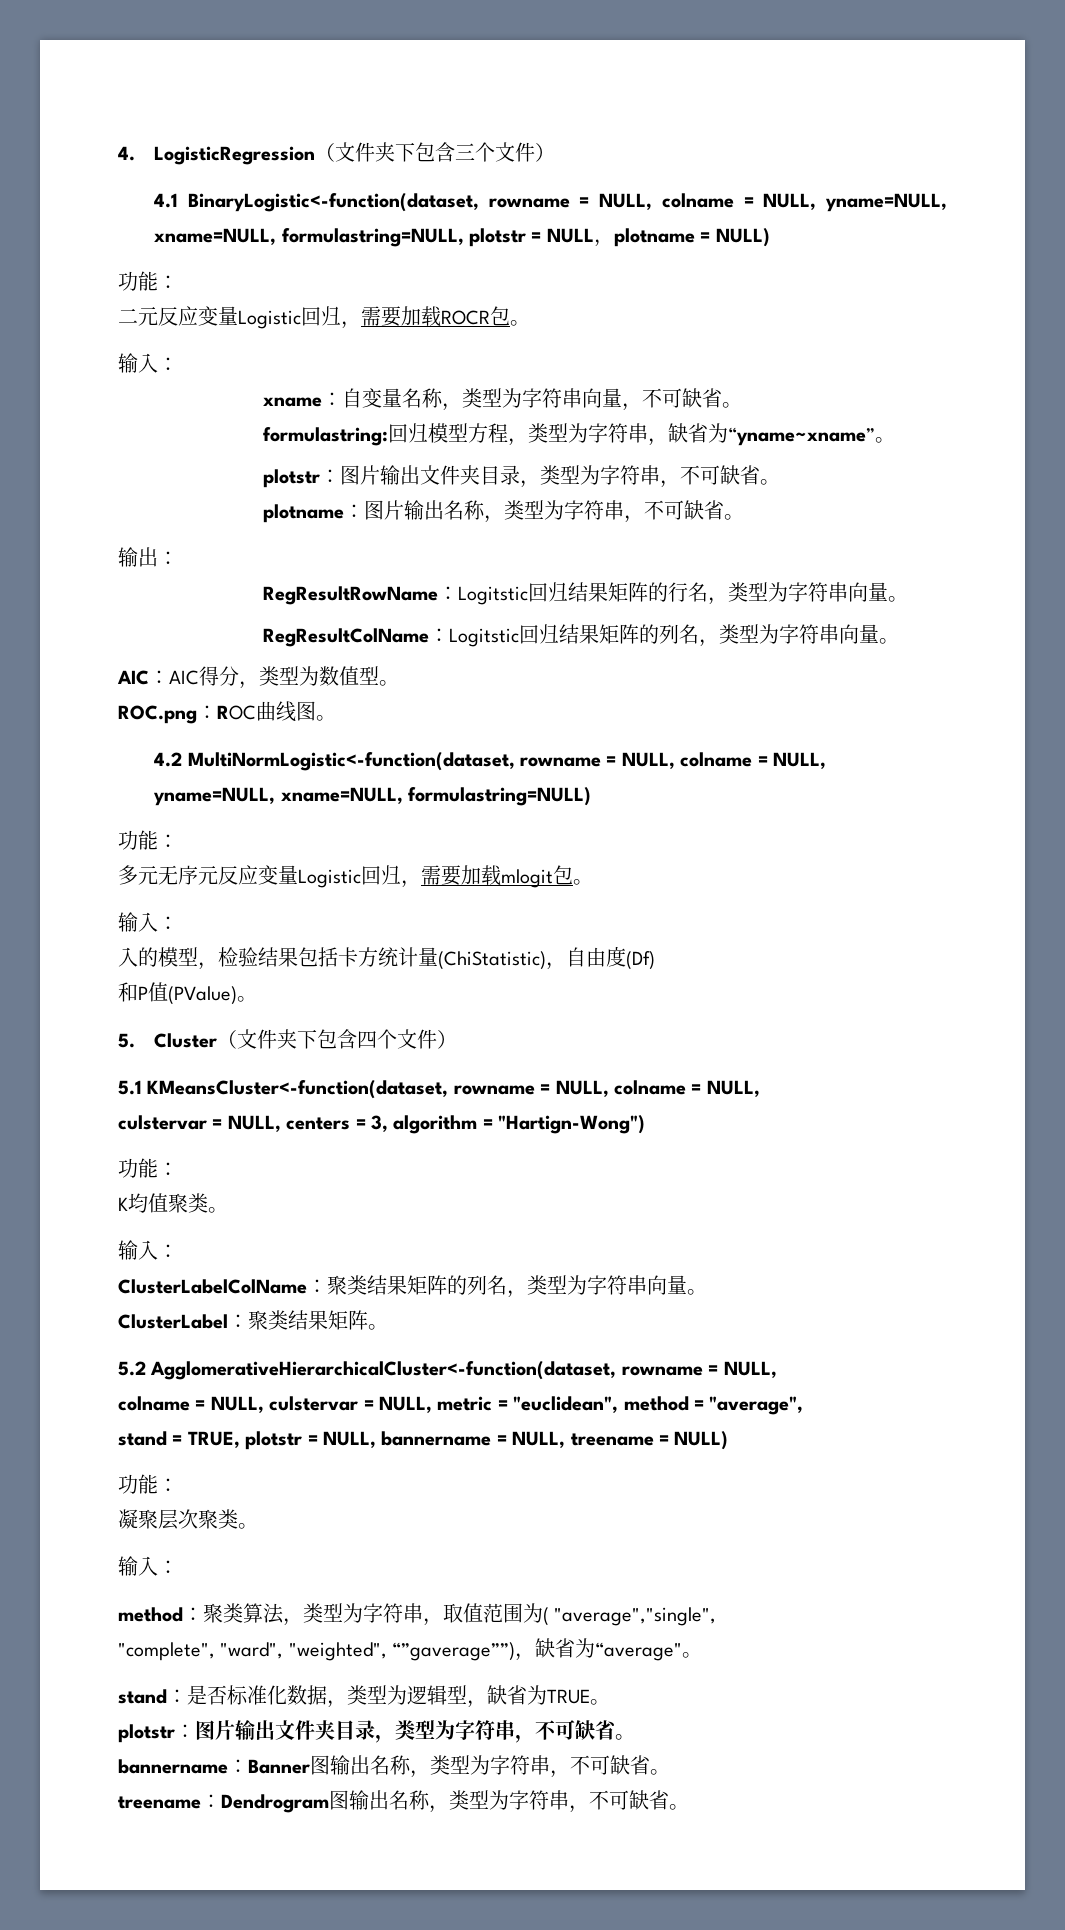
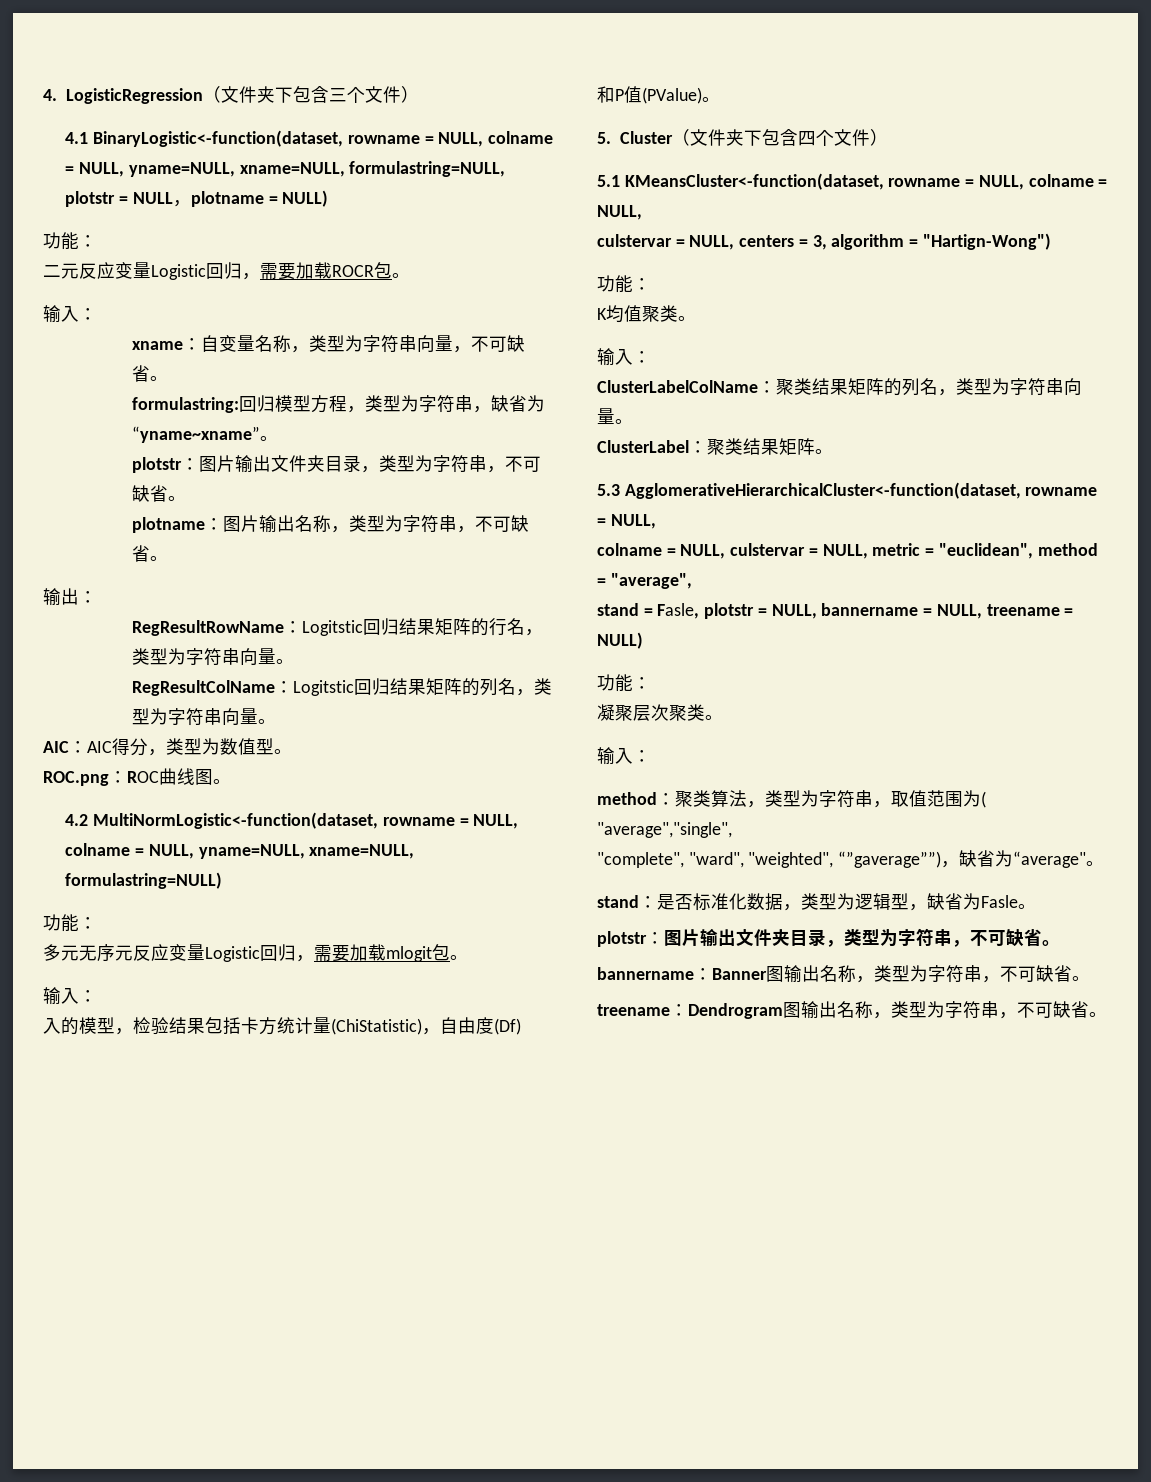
- 5.2 AgglomerativeHierarchicalCluster<-function(dataset, rowname = NULL,
+ 5.3 AgglomerativeHierarchicalCluster<-function(dataset, rowname = NULL,
- stand = TRUE, plotstr = NULL, bannername = NULL, treename = NULL)
+ stand = Fasle, plotstr = NULL, bannername = NULL, treename = NULL)
- stand：是否标准化数据，类型为逻辑型，缺省为TRUE。
+ stand：是否标准化数据，类型为逻辑型，缺省为Fasle。

